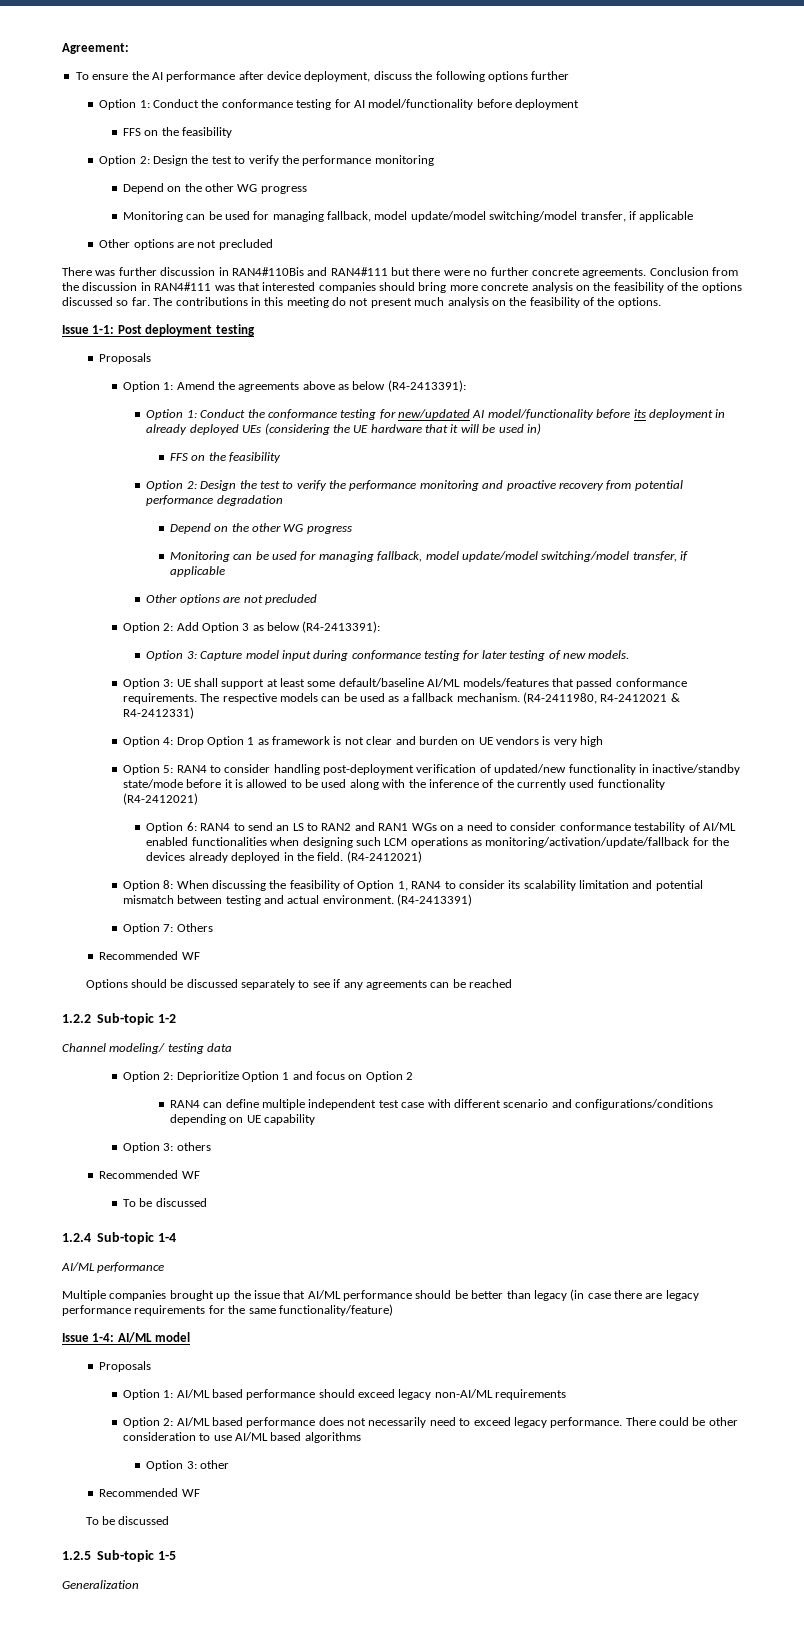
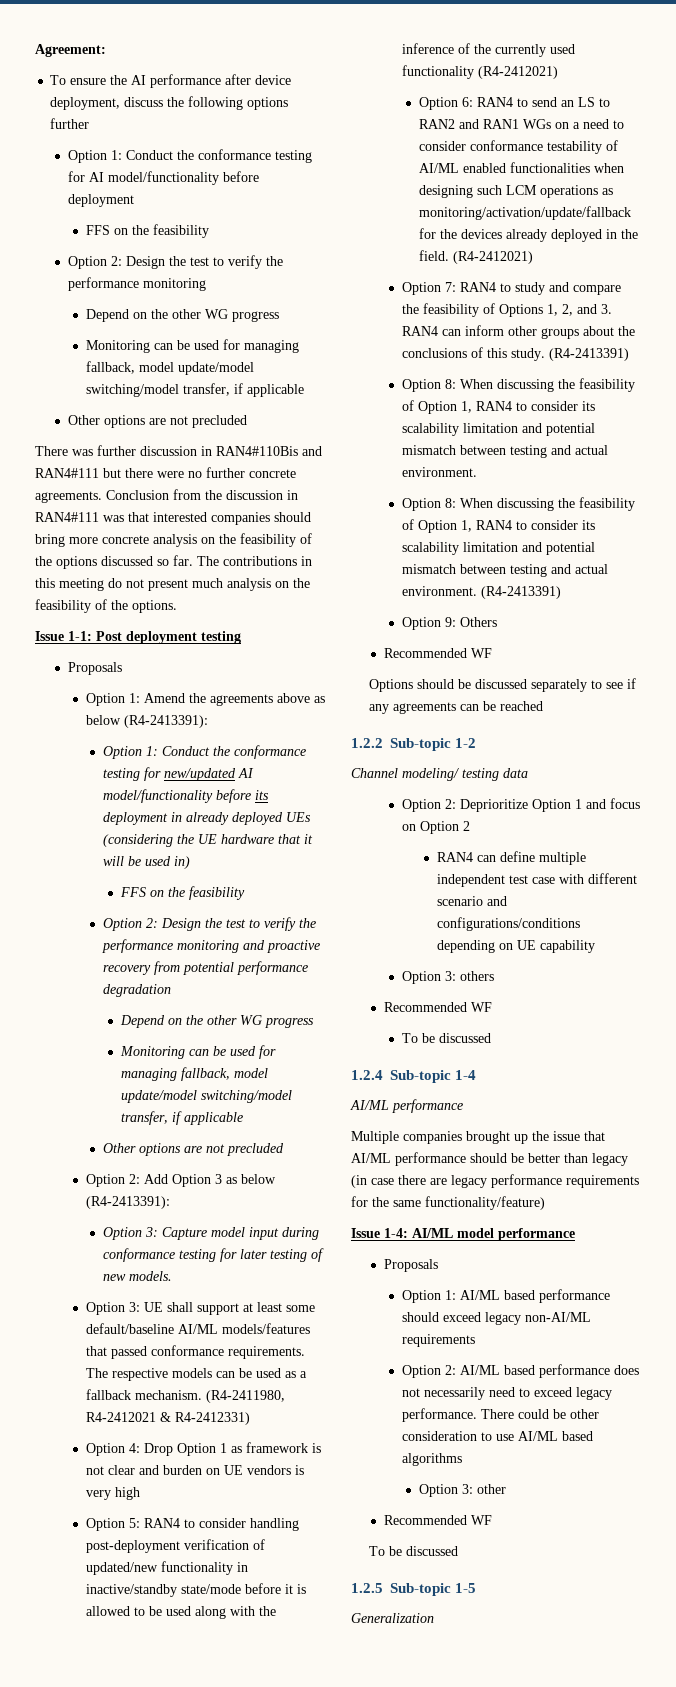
+ Option 7: RAN4 to study and compare the feasibility of Options 1, 2, and 3. RAN4 can inform other groups about the conclusions of this study. (R4-2413391)
+ Option 8: When discussing the feasibility of Option 1, RAN4 to consider its scalability limitation and potential mismatch between testing and actual environment.
- Option 7: Others
+ Option 9: Others
- Issue 1-4: AI/ML model
+ Issue 1-4: AI/ML model performance

